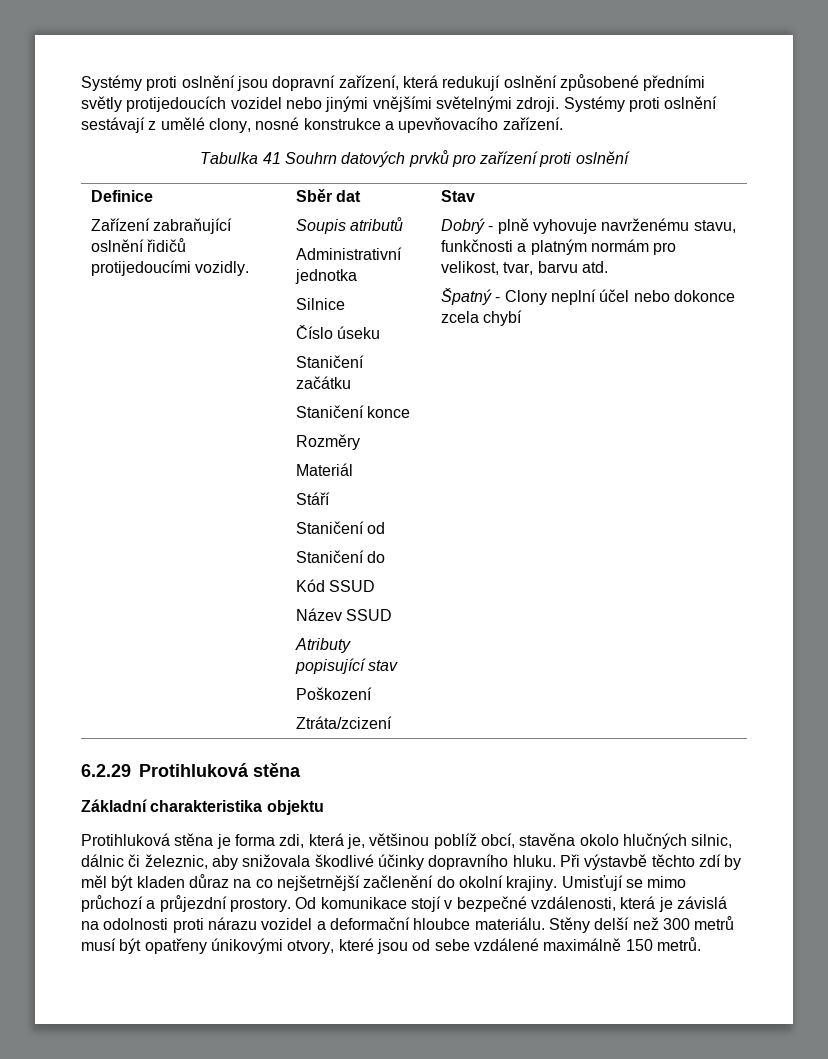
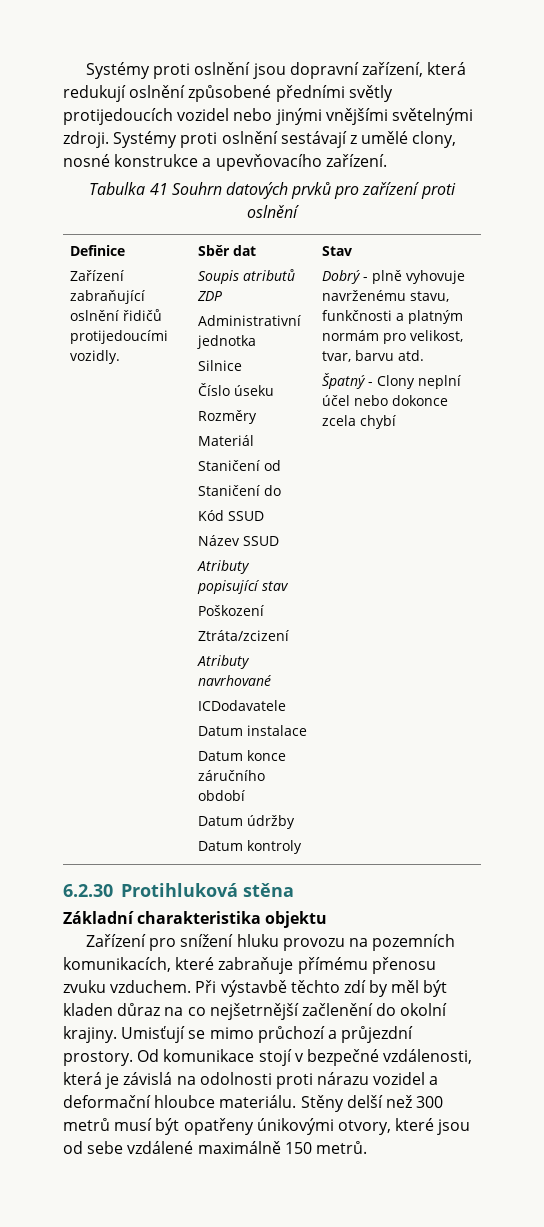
- Soupis atributů
+ Soupis atributů ZDP
- Staničení začátku
- Staničení konce
- Stáří
+ Atributy navrhované
+ ICDodavatele
+ Datum instalace
+ Datum konce záručního období
+ Datum údržby
+ Datum kontroly
- 6.2.29 Protihluková stěna
+ 6.2.30 Protihluková stěna
- Protihluková stěna je forma zdi, která je, většinou poblíž obcí, stavěna okolo hlučných silnic, dálnic či železnic, aby snižovala škodlivé účinky dopravního hluku.
+ Zařízení pro snížení hluku provozu na pozemních komunikacích, které zabraňuje přímému přenosu zvuku vzduchem.

